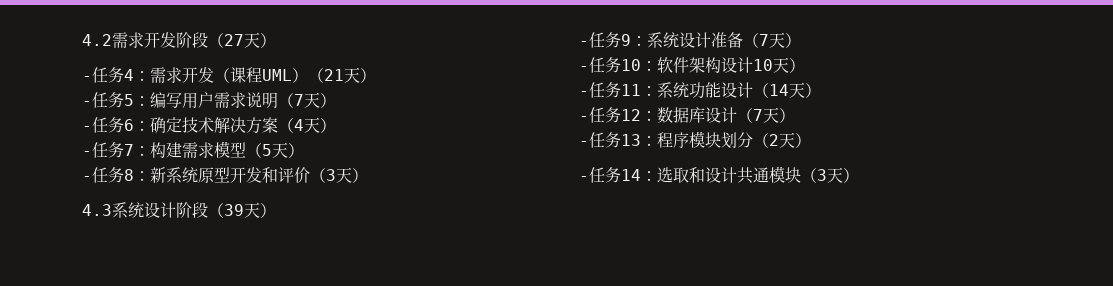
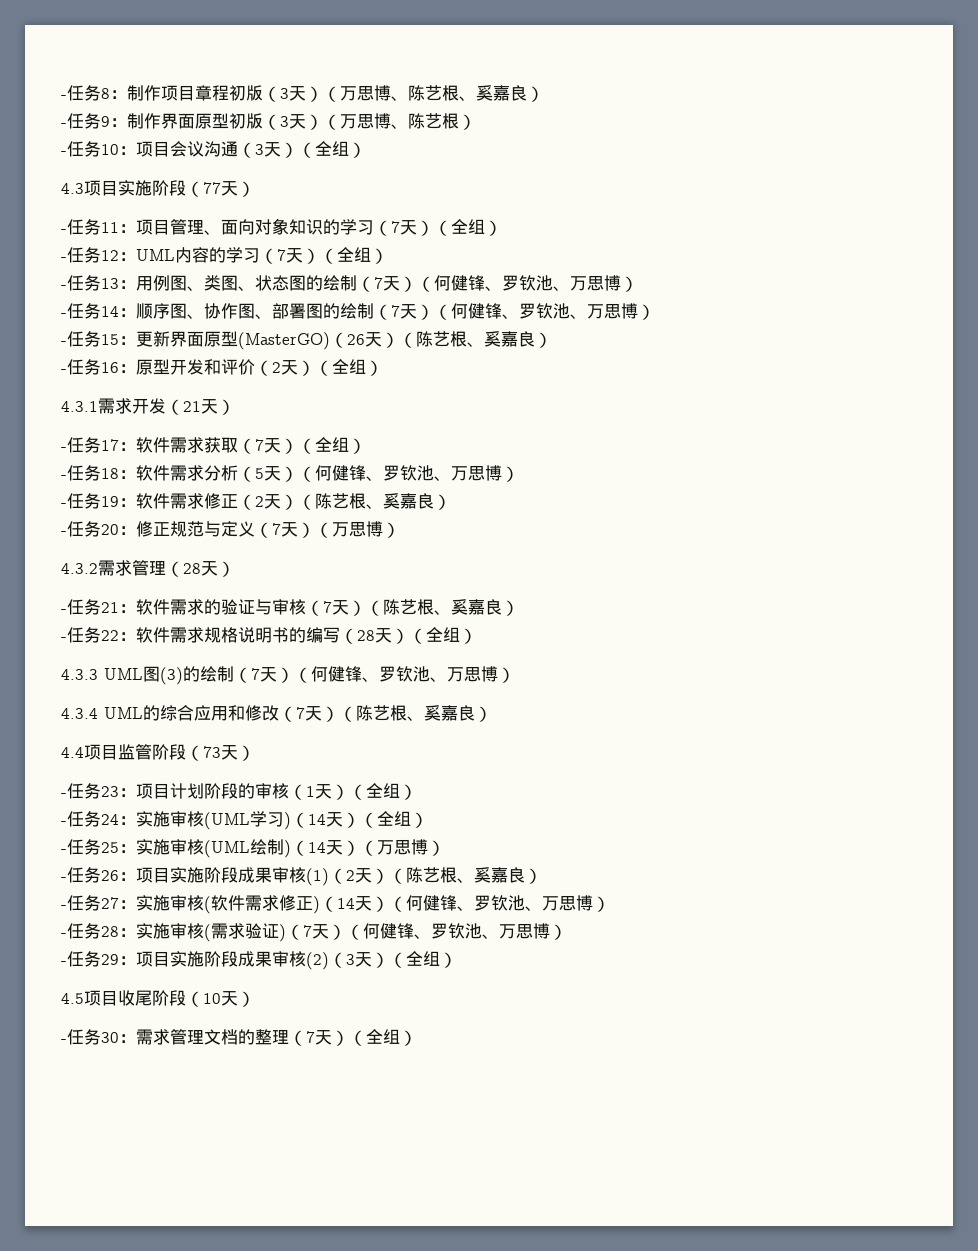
- 4.2需求开发阶段（27天）
- -任务4：需求开发（课程UML）（21天）
- -任务5：编写用户需求说明（7天）
- -任务6：确定技术解决方案（4天）
- -任务7：构建需求模型（5天）
- -任务8：新系统原型开发和评价（3天）
- 4.3系统设计阶段（39天）
- -任务9：系统设计准备（7天）
- -任务10：软件架构设计10天）
- -任务11：系统功能设计（14天）
- -任务12：数据库设计（7天）
- -任务13：程序模块划分（2天）
- -任务14：选取和设计共通模块（3天）
+ -任务8：制作项目章程初版（3天）（万思博、陈艺根、奚嘉良）
+ -任务9：制作界面原型初版（3天）（万思博、陈艺根）
+ -任务10：项目会议沟通（3天）（全组）
+ 4.3项目实施阶段（77天）
+ -任务11：项目管理、面向对象知识的学习（7天）（全组）
+ -任务12：UML内容的学习（7天）（全组）
+ -任务13：用例图、类图、状态图的绘制（7天）（何健锋、罗钦池、万思博）
+ -任务14：顺序图、协作图、部署图的绘制（7天）（何健锋、罗钦池、万思博）
+ -任务15：更新界面原型(MasterGO)（26天）（陈艺根、奚嘉良）
+ -任务16：原型开发和评价（2天）（全组）
+ 4.3.1需求开发（21天）
+ -任务17：软件需求获取（7天）（全组）
+ -任务18：软件需求分析（5天）（何健锋、罗钦池、万思博）
+ -任务19：软件需求修正（2天）（陈艺根、奚嘉良）
+ -任务20：修正规范与定义（7天）（万思博）
+ 4.3.2需求管理（28天）
+ -任务21：软件需求的验证与审核（7天）（陈艺根、奚嘉良）
+ -任务22：软件需求规格说明书的编写（28天）（全组）
+ 4.3.3 UML图(3)的绘制（7天）（何健锋、罗钦池、万思博）
+ 4.3.4 UML的综合应用和修改（7天）（陈艺根、奚嘉良）
+ 4.4项目监管阶段（73天）
+ -任务23：项目计划阶段的审核（1天）（全组）
+ -任务24：实施审核(UML学习)（14天）（全组）
+ -任务25：实施审核(UML绘制)（14天）（万思博）
+ -任务26：项目实施阶段成果审核(1)（2天）（陈艺根、奚嘉良）
+ -任务27：实施审核(软件需求修正)（14天）（何健锋、罗钦池、万思博）
+ -任务28：实施审核(需求验证)（7天）（何健锋、罗钦池、万思博）
+ -任务29：项目实施阶段成果审核(2)（3天）（全组）
+ 4.5项目收尾阶段（10天）
+ -任务30：需求管理文档的整理（7天）（全组）

